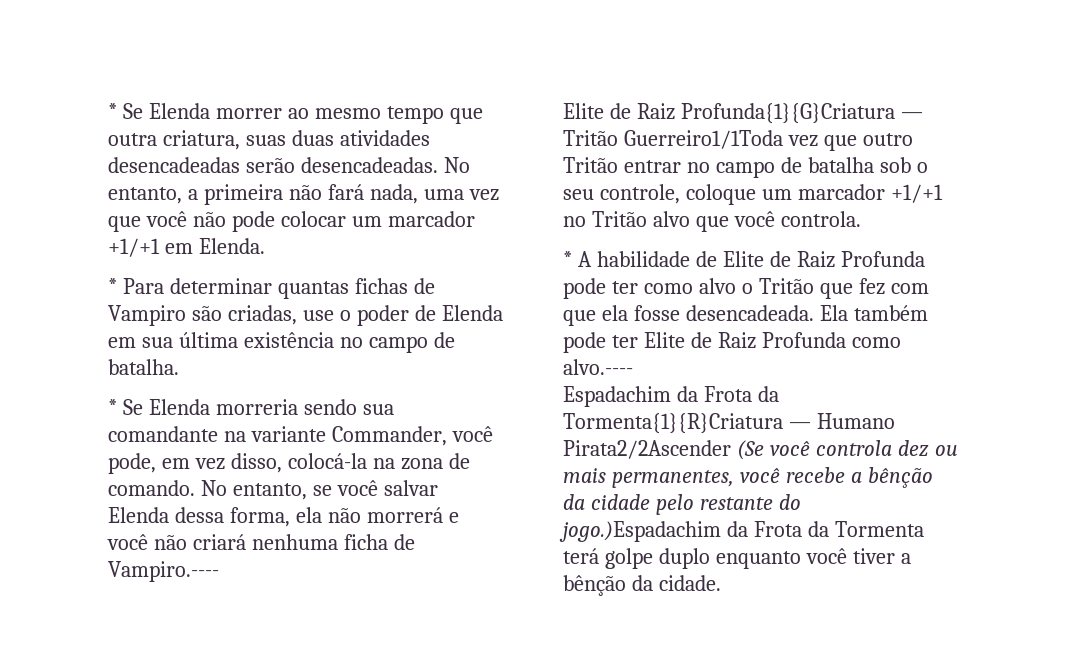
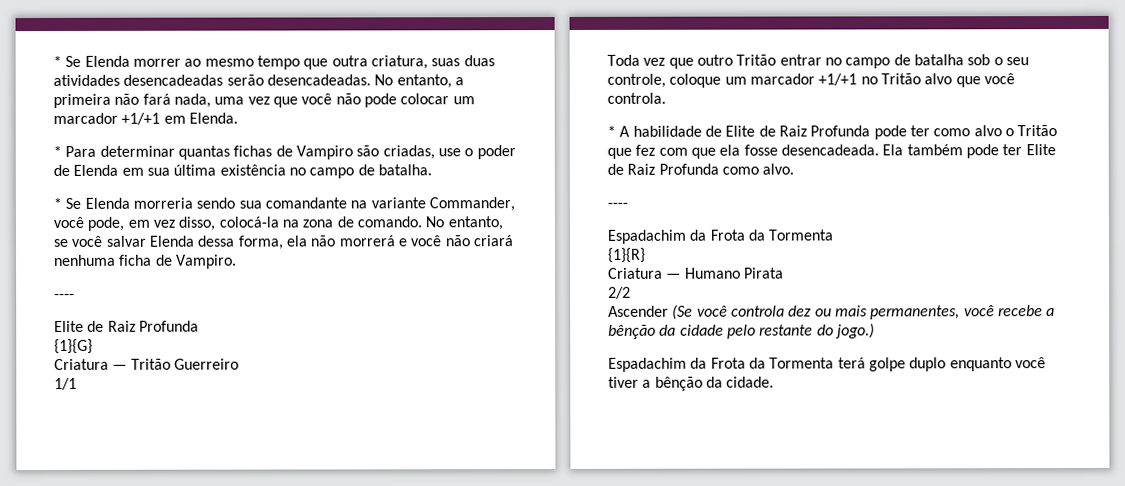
- No entanto, se você salvar Elenda dessa forma, ela não morrerá e você não criará nenhuma ficha de Vampiro.----
- Elite de Raiz Profunda{1}{G}Criatura — Tritão Guerreiro1/1Toda vez que outro Tritão entrar no campo de batalha sob o seu controle, coloque um marcador +1/+1 no Tritão alvo que você controla.
+ No entanto, se você salvar Elenda dessa forma, ela não morrerá e você não criará nenhuma ficha de Vampiro.
+ ----
+ Elite de Raiz Profunda
+ {1}{G}
+ Criatura — Tritão Guerreiro
+ 1/1
+ Toda vez que outro Tritão entrar no campo de batalha sob o seu controle, coloque um marcador +1/+1 no Tritão alvo que você controla.
- Ela também pode ter Elite de Raiz Profunda como alvo.----
- Espadachim da Frota da Tormenta{1}{R}Criatura — Humano Pirata2/2Ascender (Se você controla dez ou mais permanentes, você recebe a bênção da cidade pelo restante do jogo.)Espadachim da Frota da Tormenta terá golpe duplo enquanto você tiver a bênção da cidade.
+ Ela também pode ter Elite de Raiz Profunda como alvo.
+ ----
+ Espadachim da Frota da Tormenta
+ {1}{R}
+ Criatura — Humano Pirata
+ 2/2
+ Ascender (Se você controla dez ou mais permanentes, você recebe a bênção da cidade pelo restante do jogo.)
+ Espadachim da Frota da Tormenta terá golpe duplo enquanto você tiver a bênção da cidade.

